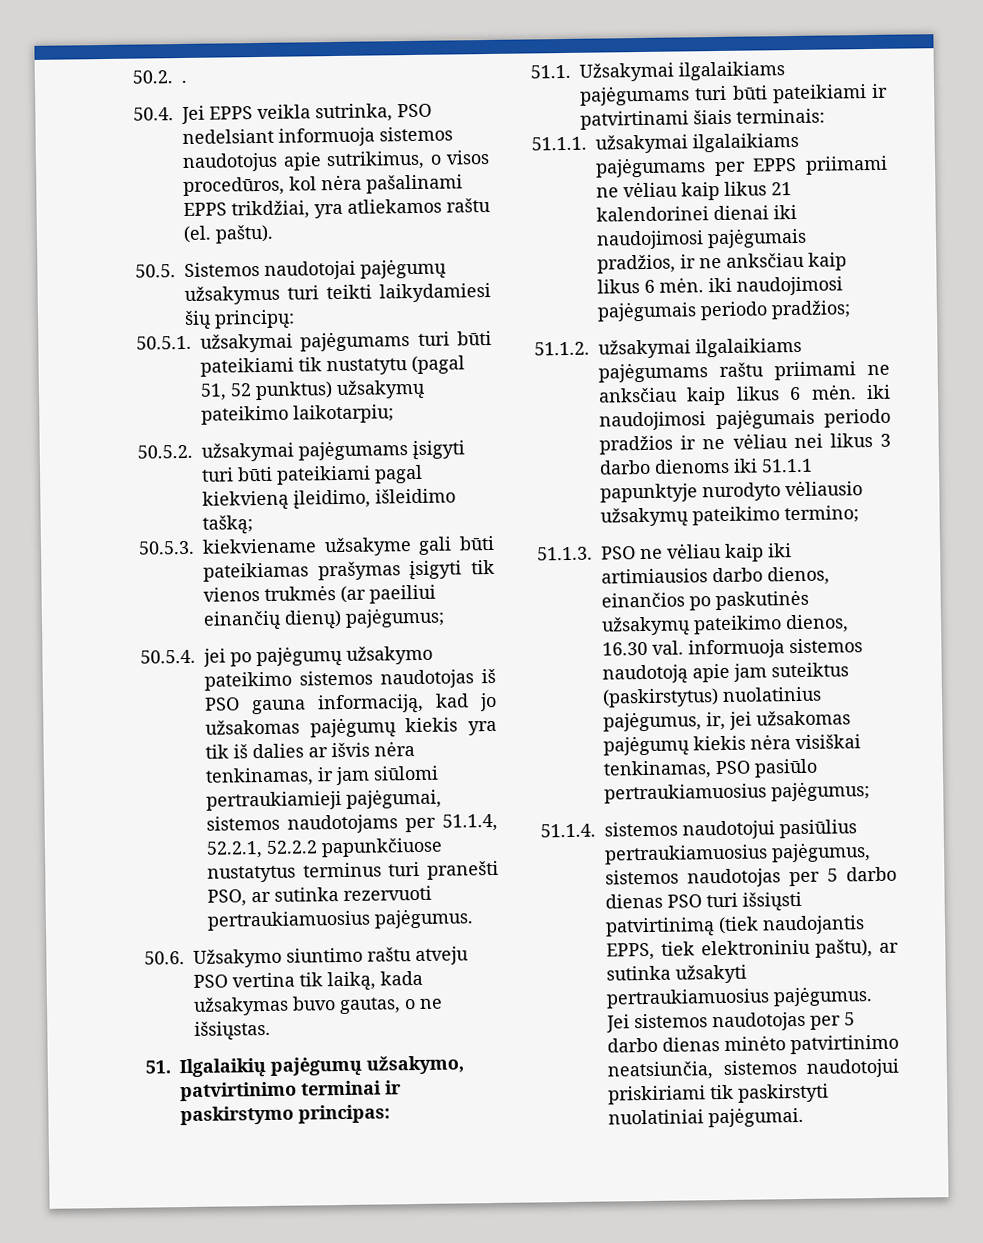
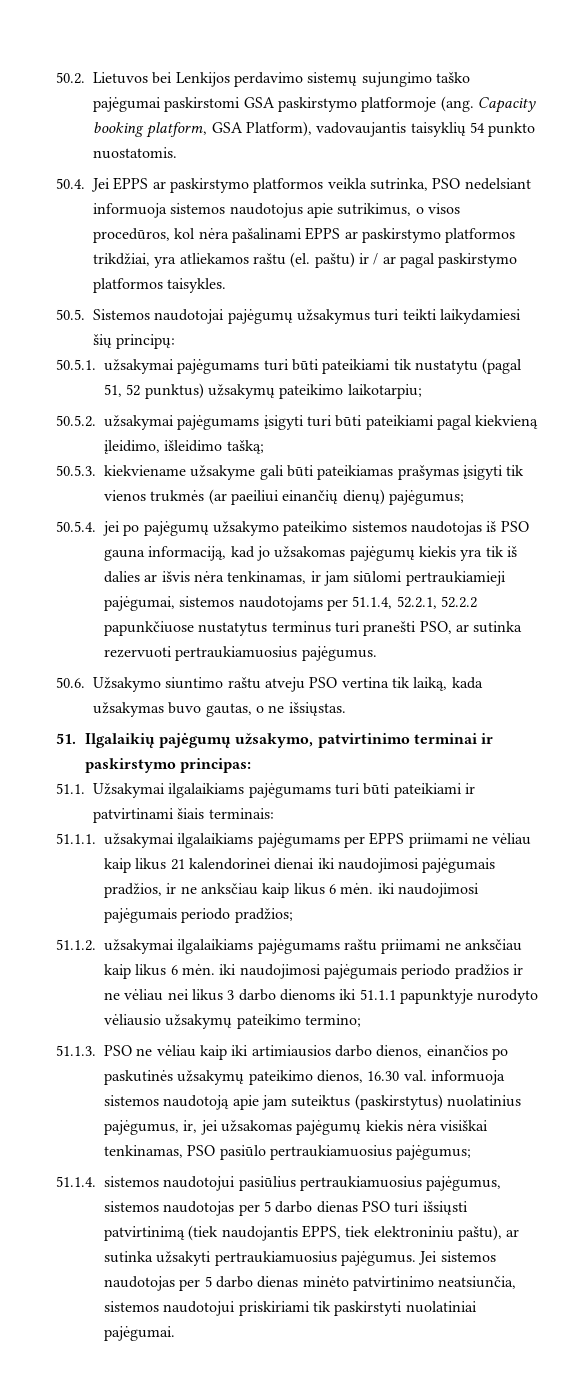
- 50.2. .
+ 50.2. Lietuvos bei Lenkijos perdavimo sistemų sujungimo taško pajėgumai paskirstomi GSA paskirstymo platformoje (ang. Capacity booking platform, GSA Platform), vadovaujantis taisyklių 54 punkto nuostatomis.
- 50.4. Jei EPPS veikla sutrinka, PSO nedelsiant informuoja sistemos naudotojus apie sutrikimus, o visos procedūros, kol nėra pašalinami EPPS trikdžiai, yra atliekamos raštu (el. paštu).
+ 50.4. Jei EPPS ar paskirstymo platformos veikla sutrinka, PSO nedelsiant informuoja sistemos naudotojus apie sutrikimus, o visos procedūros, kol nėra pašalinami EPPS ar paskirstymo platformos trikdžiai, yra atliekamos raštu (el. paštu) ir / ar pagal paskirstymo platformos taisykles.

